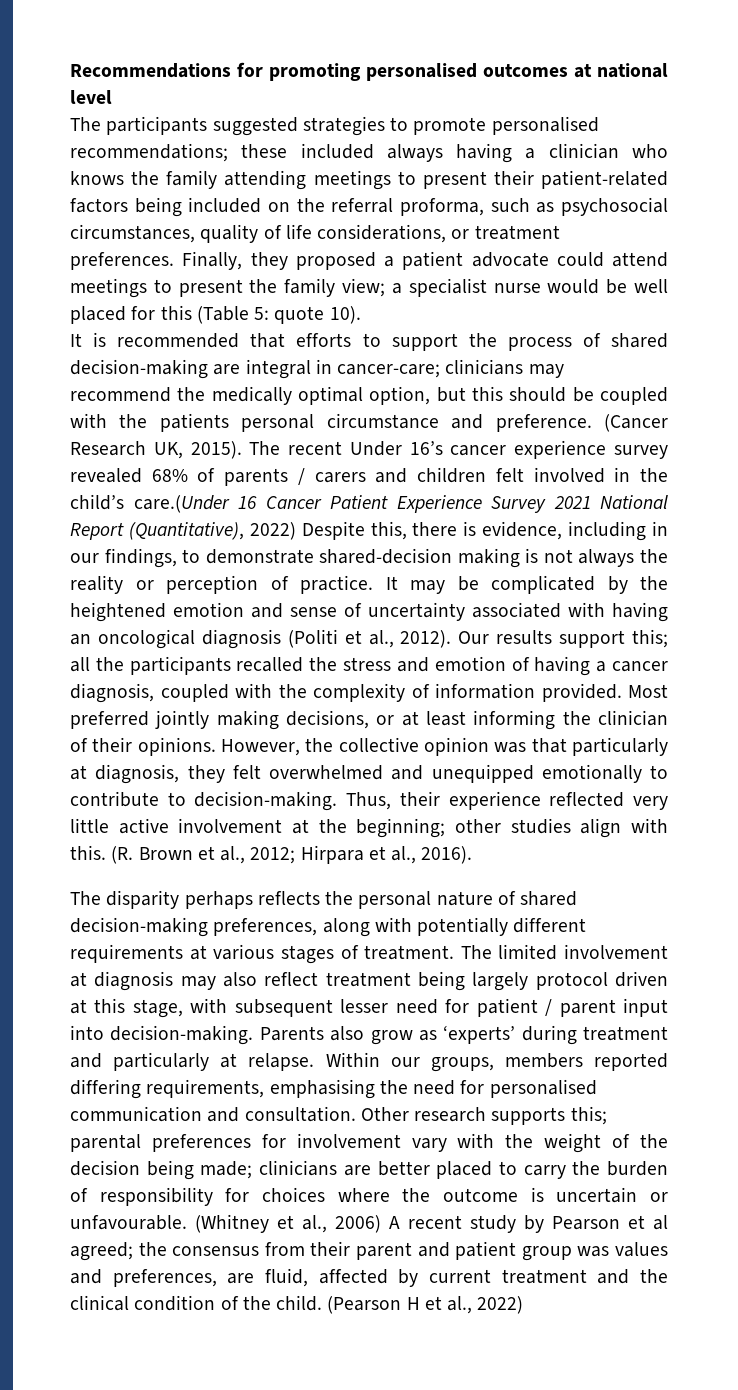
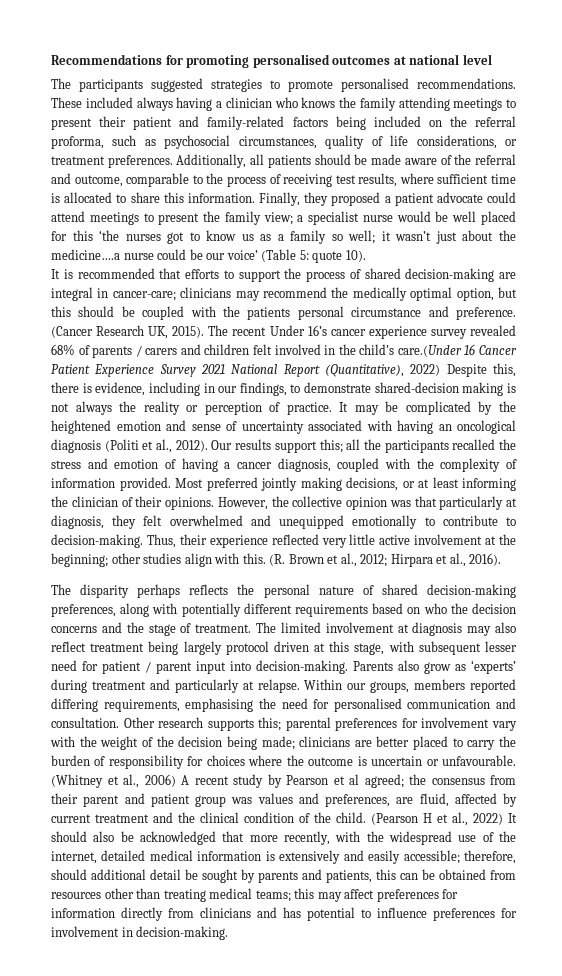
- The participants suggested strategies to promote personalised recommendations; these included always having a clinician who knows the family attending meetings to present their patient-related factors being included on the referral proforma, such as psychosocial circumstances, quality of life considerations, or treatment preferences.
+ The participants suggested strategies to promote personalised recommendations. These included always having a clinician who knows the family attending meetings to present their patient and family-related factors being included on the referral proforma, such as psychosocial circumstances, quality of life considerations, or treatment preferences.
+ Additionally, all patients should be made aware of the referral and outcome, comparable to the process of receiving test results, where sufficient time is allocated to share this information.
- Finally, they proposed a patient advocate could attend meetings to present the family view; a specialist nurse would be well placed for this (Table 5: quote 10).
+ Finally, they proposed a patient advocate could attend meetings to present the family view; a specialist nurse would be well placed for this ‘the nurses got to know us as a family so well; it wasn’t just about the medicine….a nurse could be our voice’ (Table 5: quote 10).
- The disparity perhaps reflects the personal nature of shared decision-making preferences, along with potentially different requirements at various stages of treatment.
+ The disparity perhaps reflects the personal nature of shared decision-making preferences, along with potentially different requirements based on who the decision concerns and the stage of treatment.
- (Pearson H et al., 2022)
+ (Pearson H et al., 2022) It should also be acknowledged that more recently, with the widespread use of the internet, detailed medical information is extensively and easily accessible; therefore, should additional detail be sought by parents and patients, this can be obtained from resources other than treating medical teams; this may affect preferences for information directly from clinicians and has potential to influence preferences for involvement in decision-making.

